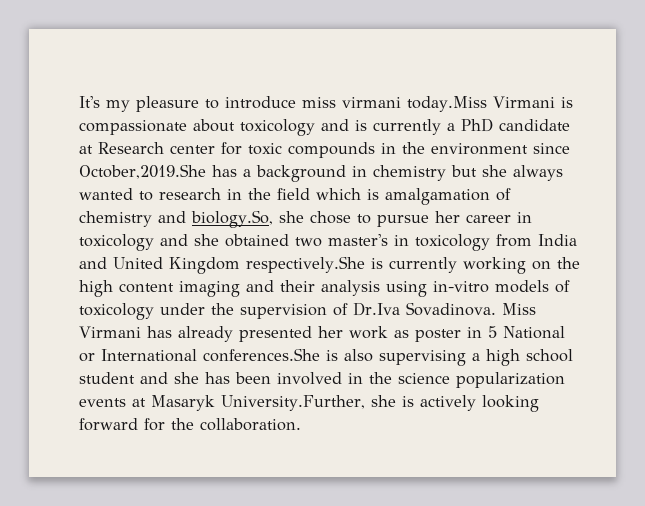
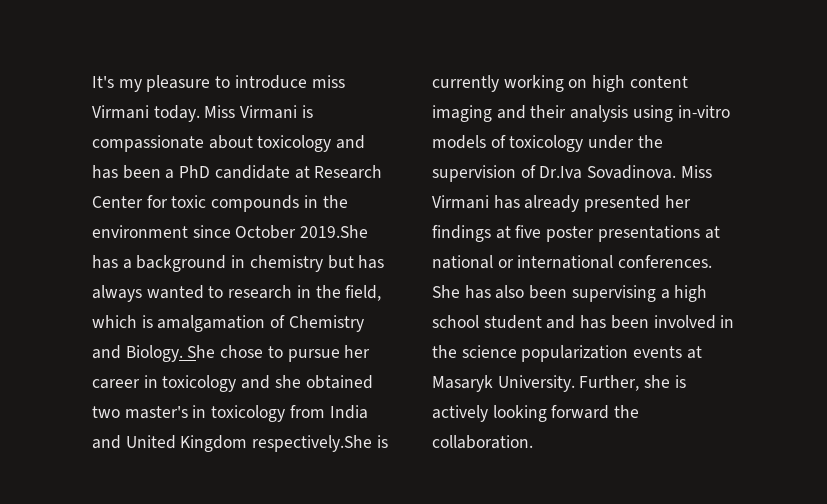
- It's my pleasure to introduce miss virmani today.Miss Virmani is compassionate about toxicology and is currently a PhD candidate at Research center for toxic compounds in the environment since October,2019.She has a background in chemistry but she always wanted to research in the field which is amalgamation of chemistry and biology.So, she chose to pursue her career in toxicology and she obtained two master's in toxicology from India and United Kingdom respectively.She is currently working on the high content imaging and their analysis using in-vitro models of toxicology under the supervision of Dr.Iva Sovadinova.
+ It's my pleasure to introduce miss Virmani today. Miss Virmani is compassionate about toxicology and has been a PhD candidate at Research Center for toxic compounds in the environment since October 2019.She has a background in chemistry but has always wanted to research in the field, which is amalgamation of Chemistry and Biology. She chose to pursue her career in toxicology and she obtained two master's in toxicology from India and United Kingdom respectively.She is currently working on high content imaging and their analysis using in-vitro models of toxicology under the supervision of Dr.Iva Sovadinova.
- Miss Virmani has already presented her work as poster in 5 National or International conferences.She is also supervising a high school student and she has been involved in the science popularization events at Masaryk University.Further, she is actively looking forward for the collaboration.
+ Miss Virmani has already presented her findings at five poster presentations at national or international conferences. She has also been supervising a high school student and has been involved in the science popularization events at Masaryk University. Further, she is actively looking forward the collaboration.

